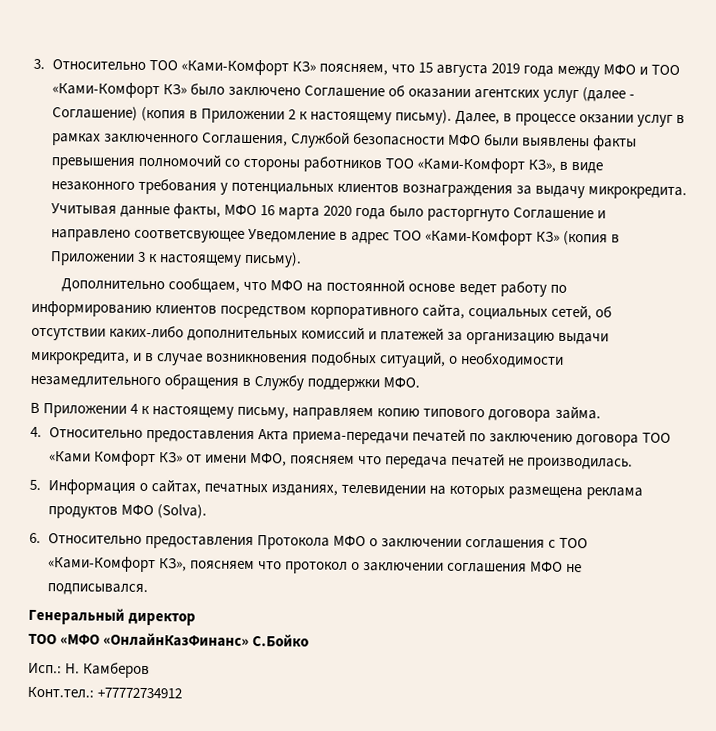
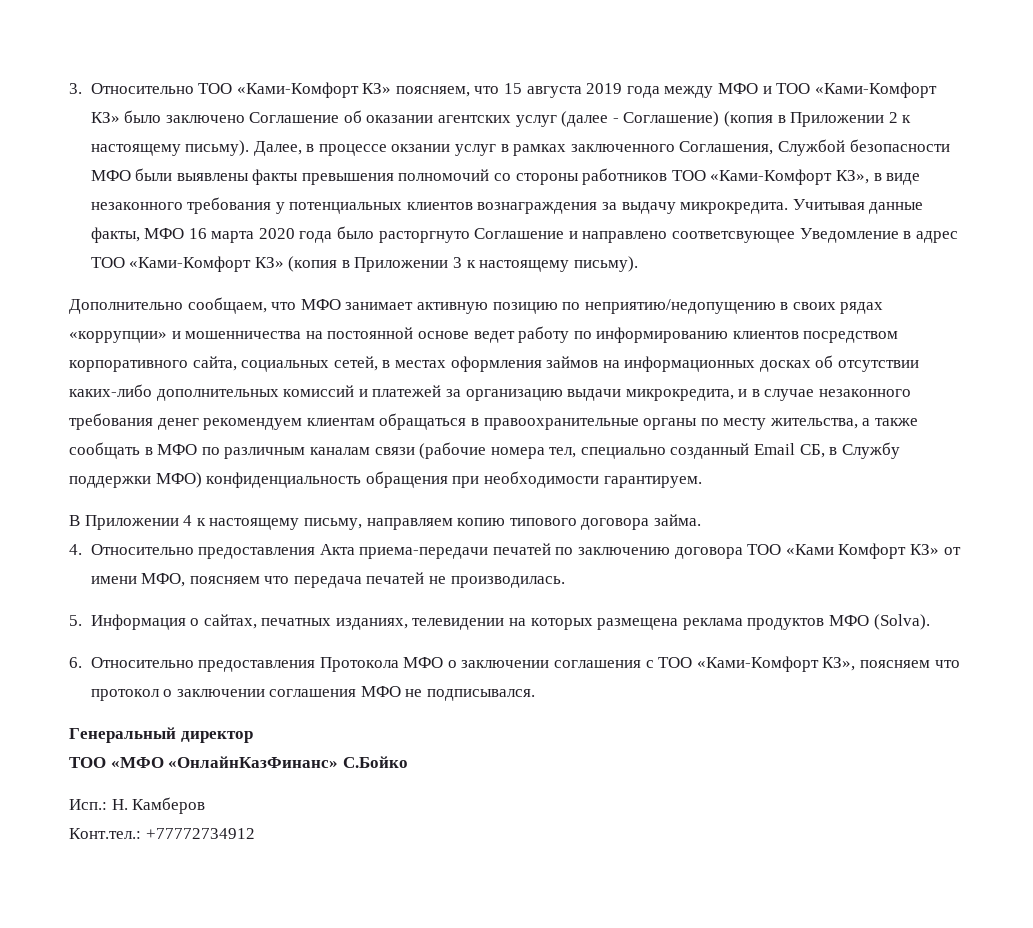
- Дополнительно сообщаем, что МФО на постоянной основе ведет работу по информированию клиентов посредством корпоративного сайта, социальных сетей, об отсутствии каких-либо дополнительных комиссий и платежей за организацию выдачи микрокредита, и в случае возникновения подобных ситуаций, о необходимости незамедлительного обращения в Службу поддержки МФО.
+ Дополнительно сообщаем, что МФО занимает активную позицию по неприятию/недопущению в своих рядах «коррупции» и мошенничества на постоянной основе ведет работу по информированию клиентов посредством корпоративного сайта, социальных сетей, в местах оформления займов на информационных досках об отсутствии каких-либо дополнительных комиссий и платежей за организацию выдачи микрокредита, и в случае незаконного требования денег рекомендуем клиентам обращаться в правоохранительные органы по месту жительства, а также сообщать в МФО по различным каналам связи (рабочие номера тел, специально созданный Email СБ, в Службу поддержки МФО) конфиденциальность обращения при необходимости гарантируем.

